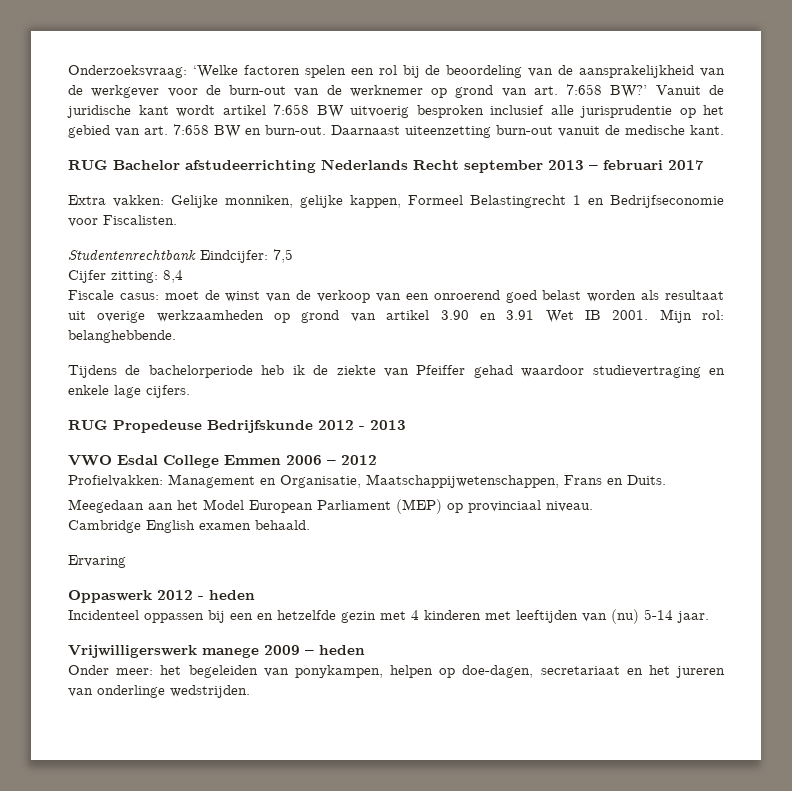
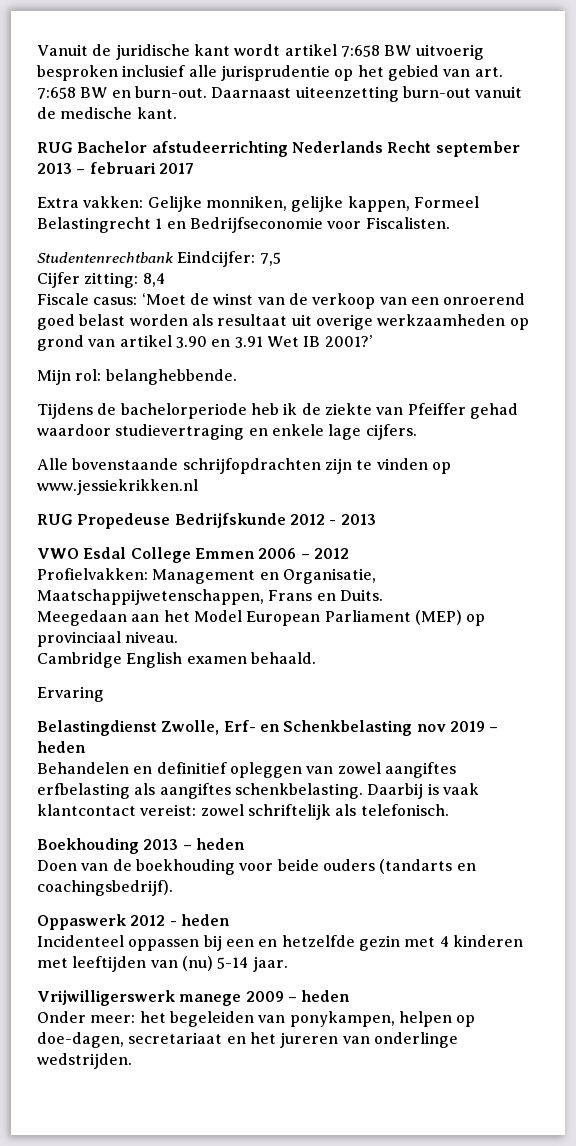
- Onderzoeksvraag: ‘Welke factoren spelen een rol bij de beoordeling van de aansprakelijkheid van de werkgever voor de burn-out van de werknemer op grond van art. 7:658 BW?’
- Fiscale casus: moet de winst van de verkoop van een onroerend goed belast worden als resultaat uit overige werkzaamheden op grond van artikel 3.90 en 3.91 Wet IB 2001. Mijn rol: belanghebbende.
+ Fiscale casus: ‘Moet de winst van de verkoop van een onroerend goed belast worden als resultaat uit overige werkzaamheden op grond van artikel 3.90 en 3.91 Wet IB 2001?’
+ Mijn rol: belanghebbende.
+ Alle bovenstaande schrijfopdrachten zijn te vinden op www.jessiekrikken.nl
+ Belastingdienst Zwolle, Erf- en Schenkbelasting nov 2019 – heden
+ Behandelen en definitief opleggen van zowel aangiftes erfbelasting als aangiftes schenkbelasting. Daarbij is vaak klantcontact vereist: zowel schriftelijk als telefonisch.
+ Boekhouding 2013 – heden
+ Doen van de boekhouding voor beide ouders (tandarts en coachingsbedrijf).

